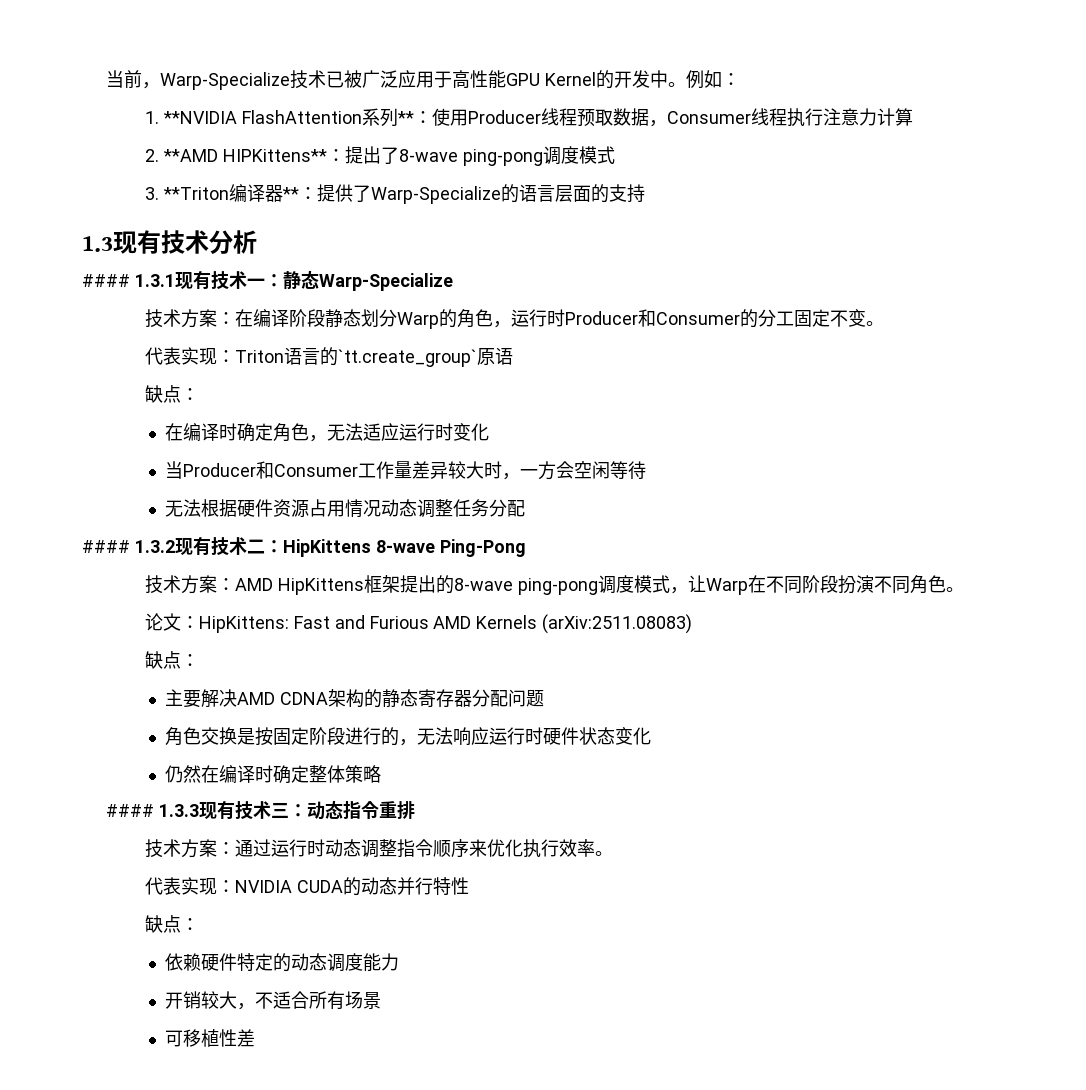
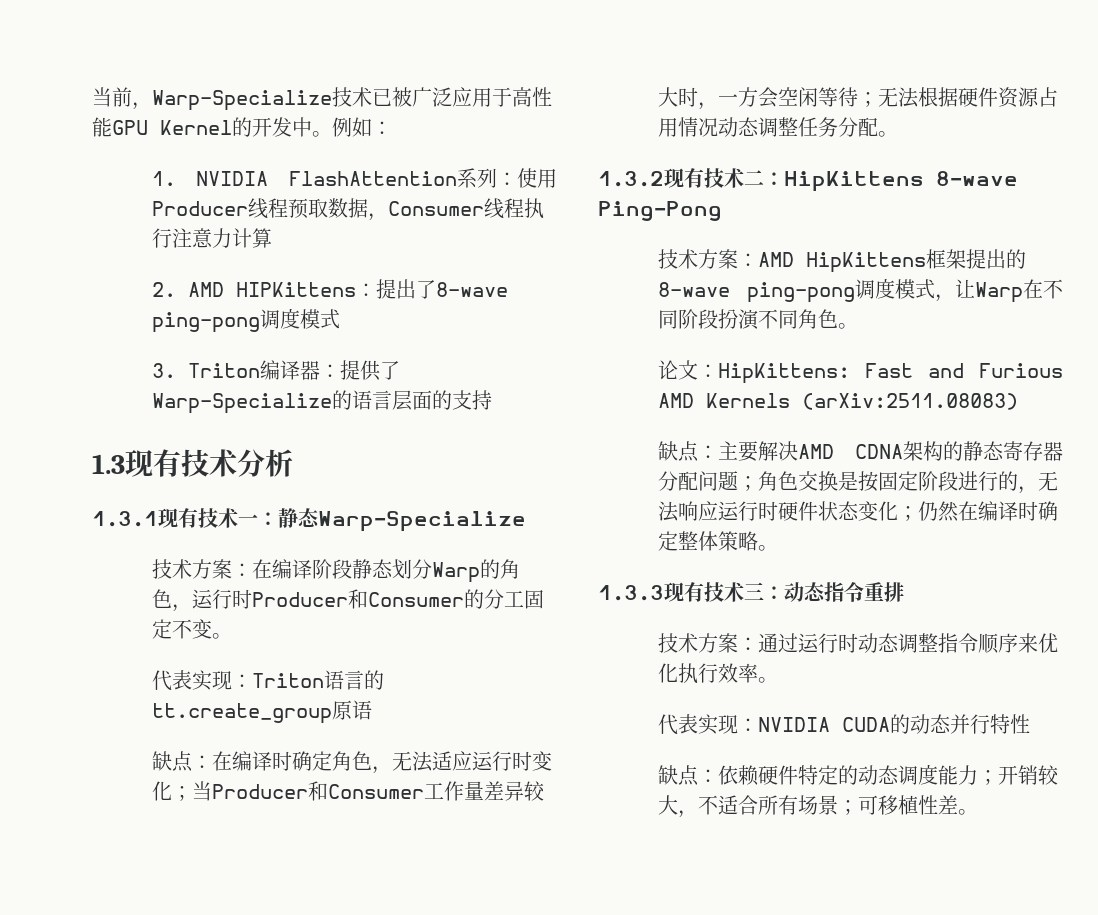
- 1. **NVIDIA FlashAttention系列**：使用Producer线程预取数据，Consumer线程执行注意力计算
+ 1. NVIDIA FlashAttention系列：使用Producer线程预取数据，Consumer线程执行注意力计算
- 2. **AMD HIPKittens**：提出了8-wave ping-pong调度模式
+ 2. AMD HIPKittens：提出了8-wave ping-pong调度模式
- 3. **Triton编译器**：提供了Warp-Specialize的语言层面的支持
+ 3. Triton编译器：提供了Warp-Specialize的语言层面的支持
- #### 1.3.1现有技术一：静态Warp-Specialize
+ 1.3.1现有技术一：静态Warp-Specialize
- 代表实现：Triton语言的`tt.create_group`原语
- 缺点：
- 在编译时确定角色，无法适应运行时变化
- 当Producer和Consumer工作量差异较大时，一方会空闲等待
- 无法根据硬件资源占用情况动态调整任务分配
- #### 1.3.2现有技术二：HipKittens 8-wave Ping-Pong
+ 代表实现：Triton语言的tt.create_group原语
+ 缺点：在编译时确定角色，无法适应运行时变化；当Producer和Consumer工作量差异较大时，一方会空闲等待；无法根据硬件资源占用情况动态调整任务分配。
+ 1.3.2现有技术二：HipKittens 8-wave Ping-Pong
  论文：HipKittens: Fast and Furious AMD Kernels (arXiv:2511.08083)
- 缺点：
- 主要解决AMD CDNA架构的静态寄存器分配问题
- 角色交换是按固定阶段进行的，无法响应运行时硬件状态变化
- 仍然在编译时确定整体策略
- #### 1.3.3现有技术三：动态指令重排
+ 缺点：主要解决AMD CDNA架构的静态寄存器分配问题；角色交换是按固定阶段进行的，无法响应运行时硬件状态变化；仍然在编译时确定整体策略。
+ 1.3.3现有技术三：动态指令重排
  代表实现：NVIDIA CUDA的动态并行特性
- 缺点：
- 依赖硬件特定的动态调度能力
- 开销较大，不适合所有场景
- 可移植性差
+ 缺点：依赖硬件特定的动态调度能力；开销较大，不适合所有场景；可移植性差。

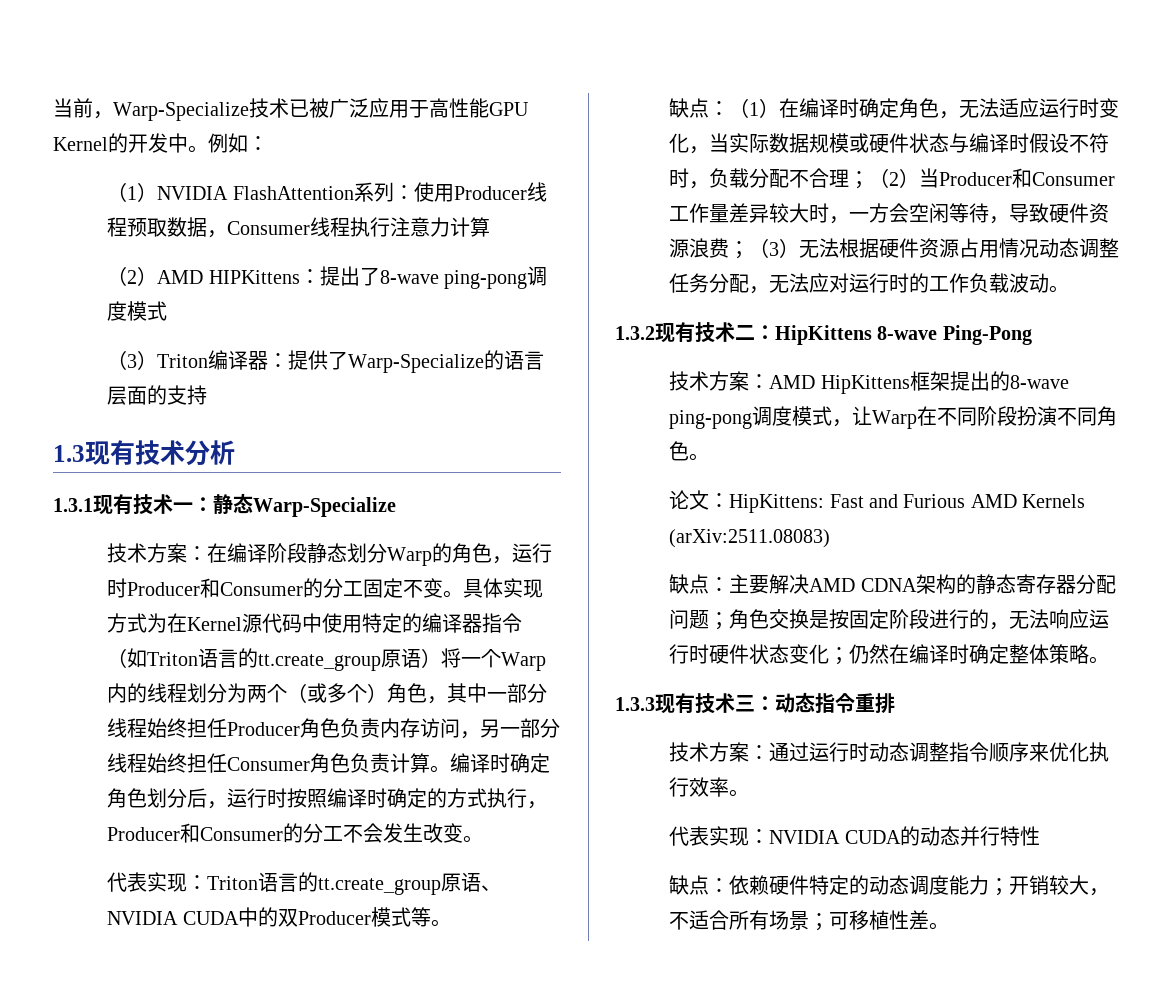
- 1. NVIDIA FlashAttention系列：使用Producer线程预取数据，Consumer线程执行注意力计算
+ （1）NVIDIA FlashAttention系列：使用Producer线程预取数据，Consumer线程执行注意力计算
- 2. AMD HIPKittens：提出了8-wave ping-pong调度模式
+ （2）AMD HIPKittens：提出了8-wave ping-pong调度模式
- 3. Triton编译器：提供了Warp-Specialize的语言层面的支持
+ （3）Triton编译器：提供了Warp-Specialize的语言层面的支持
+ 具体实现方式为在Kernel源代码中使用特定的编译器指令（如Triton语言的tt.create_group原语）将一个Warp内的线程划分为两个（或多个）角色，其中一部分线程始终担任Producer角色负责内存访问，另一部分线程始终担任Consumer角色负责计算。编译时确定角色划分后，运行时按照编译时确定的方式执行，Producer和Consumer的分工不会发生改变。
- 代表实现：Triton语言的tt.create_group原语
- 缺点：在编译时确定角色，无法适应运行时变化；当Producer和Consumer工作量差异较大时，一方会空闲等待；无法根据硬件资源占用情况动态调整任务分配。
+ 代表实现：Triton语言的tt.create_group原语、NVIDIA CUDA中的双Producer模式等。
+ 缺点：（1）在编译时确定角色，无法适应运行时变化，当实际数据规模或硬件状态与编译时假设不符时，负载分配不合理；（2）当Producer和Consumer工作量差异较大时，一方会空闲等待，导致硬件资源浪费；（3）无法根据硬件资源占用情况动态调整任务分配，无法应对运行时的工作负载波动。

